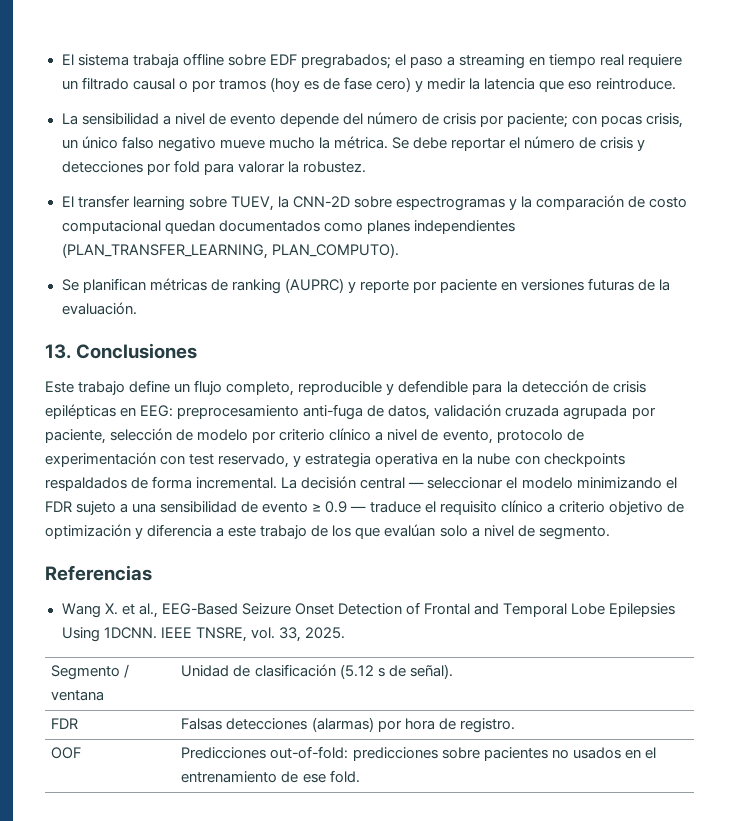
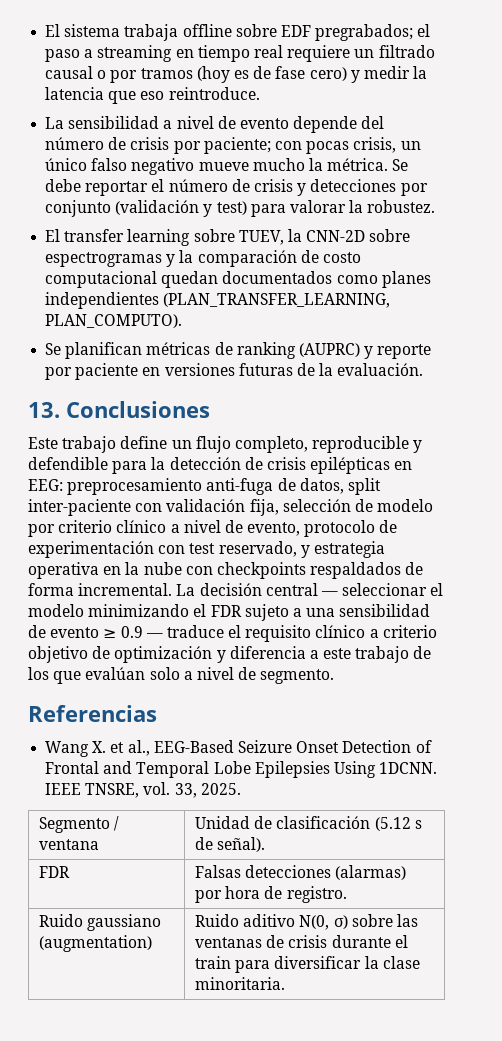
- Se debe reportar el número de crisis y detecciones por fold para valorar la robustez.
+ Se debe reportar el número de crisis y detecciones por conjunto (validación y test) para valorar la robustez.
- Este trabajo define un flujo completo, reproducible y defendible para la detección de crisis epilépticas en EEG: preprocesamiento anti-fuga de datos, validación cruzada agrupada por paciente, selección de modelo por criterio clínico a nivel de evento, protocolo de experimentación con test reservado, y estrategia operativa en la nube con checkpoints respaldados de forma incremental.
+ Este trabajo define un flujo completo, reproducible y defendible para la detección de crisis epilépticas en EEG: preprocesamiento anti-fuga de datos, split inter-paciente con validación fija, selección de modelo por criterio clínico a nivel de evento, protocolo de experimentación con test reservado, y estrategia operativa en la nube con checkpoints respaldados de forma incremental.
- OOF | Predicciones out-of-fold: predicciones sobre pacientes no usados en el entrenamiento de ese fold.
+ Ruido gaussiano (augmentation) | Ruido aditivo N(0, σ) sobre las ventanas de crisis durante el train para diversificar la clase minoritaria.

